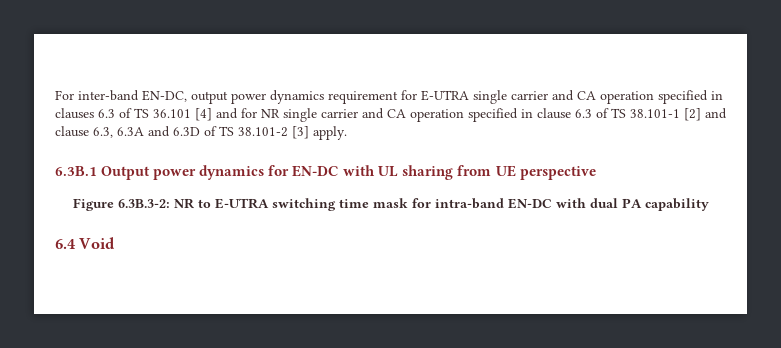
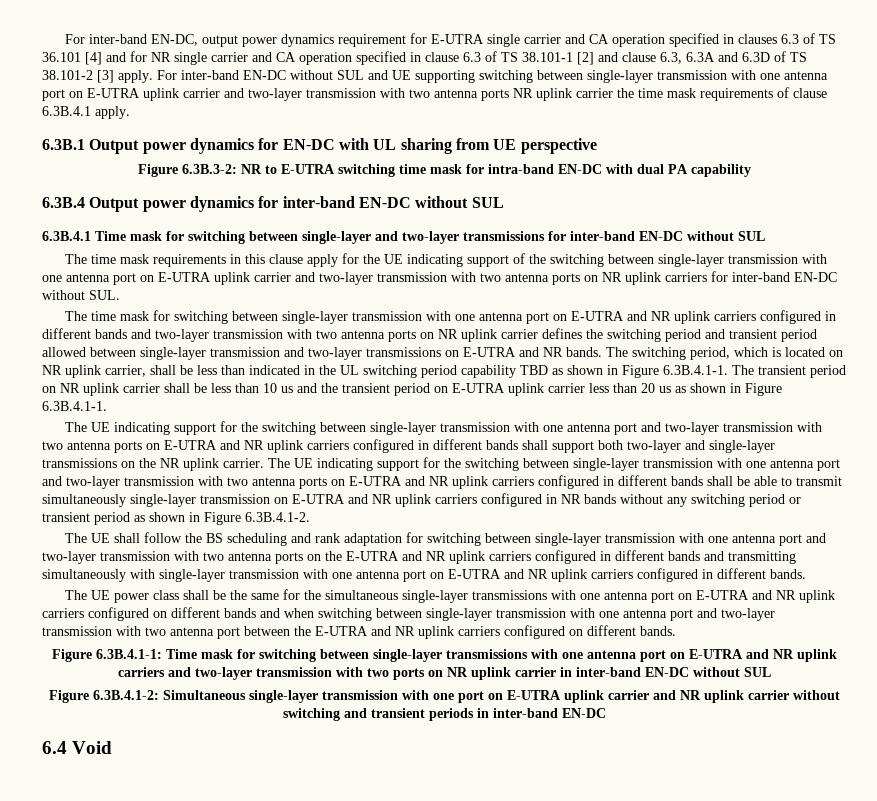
+ For inter-band EN-DC without SUL and UE supporting switching between single-layer transmission with one antenna port on E-UTRA uplink carrier and two-layer transmission with two antenna ports NR uplink carrier the time mask requirements of clause 6.3B.4.1 apply.
+ 6.3B.4 Output power dynamics for inter-band EN-DC without SUL
+ 6.3B.4.1 Time mask for switching between single-layer and two-layer transmissions for inter-band EN-DC without SUL
+ The time mask requirements in this clause apply for the UE indicating support of the switching between single-layer transmission with one antenna port on E-UTRA uplink carrier and two-layer transmission with two antenna ports on NR uplink carriers for inter-band EN-DC without SUL.
+ The time mask for switching between single-layer transmission with one antenna port on E-UTRA and NR uplink carriers configured in different bands and two-layer transmission with two antenna ports on NR uplink carrier defines the switching period and transient period allowed between single-layer transmission and two-layer transmissions on E-UTRA and NR bands. The switching period, which is located on NR uplink carrier, shall be less than indicated in the UL switching period capability TBD as shown in Figure 6.3B.4.1-1. The transient period on NR uplink carrier shall be less than 10 us and the transient period on E-UTRA uplink carrier less than 20 us as shown in Figure 6.3B.4.1-1.
+ The UE indicating support for the switching between single-layer transmission with one antenna port and two-layer transmission with two antenna ports on E-UTRA and NR uplink carriers configured in different bands shall support both two-layer and single-layer transmissions on the NR uplink carrier. The UE indicating support for the switching between single-layer transmission with one antenna port and two-layer transmission with two antenna ports on E-UTRA and NR uplink carriers configured in different bands shall be able to transmit simultaneously single-layer transmission on E-UTRA and NR uplink carriers configured in NR bands without any switching period or transient period as shown in Figure 6.3B.4.1-2.
+ The UE shall follow the BS scheduling and rank adaptation for switching between single-layer transmission with one antenna port and two-layer transmission with two antenna ports on the E-UTRA and NR uplink carriers configured in different bands and transmitting simultaneously with single-layer transmission with one antenna port on E-UTRA and NR uplink carriers configured in different bands.
+ The UE power class shall be the same for the simultaneous single-layer transmissions with one antenna port on E-UTRA and NR uplink carriers configured on different bands and when switching between single-layer transmission with one antenna port and two-layer transmission with two antenna port between the E-UTRA and NR uplink carriers configured on different bands.
+ Figure 6.3B.4.1-1: Time mask for switching between single-layer transmissions with one antenna port on E-UTRA and NR uplink carriers and two-layer transmission with two ports on NR uplink carrier in inter-band EN-DC without SUL
+ Figure 6.3B.4.1-2: Simultaneous single-layer transmission with one port on E-UTRA uplink carrier and NR uplink carrier without switching and transient periods in inter-band EN-DC

